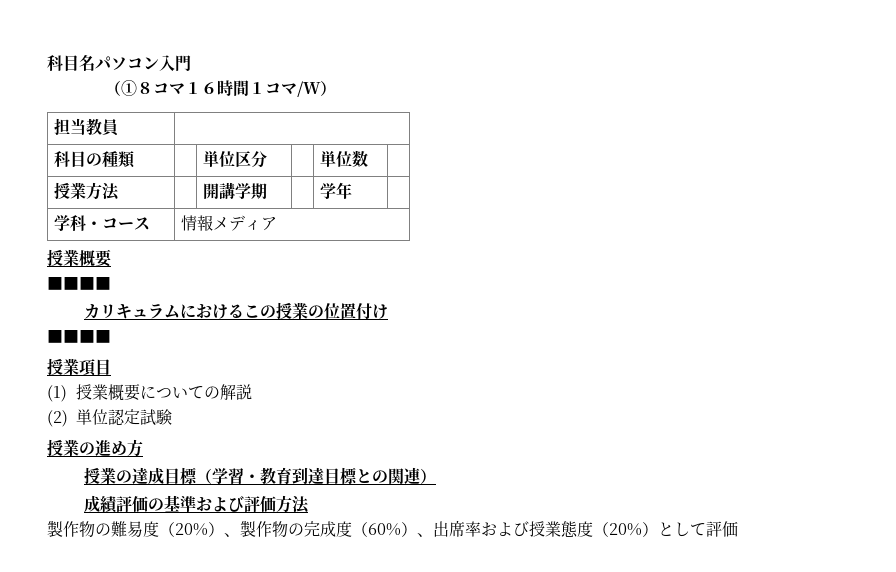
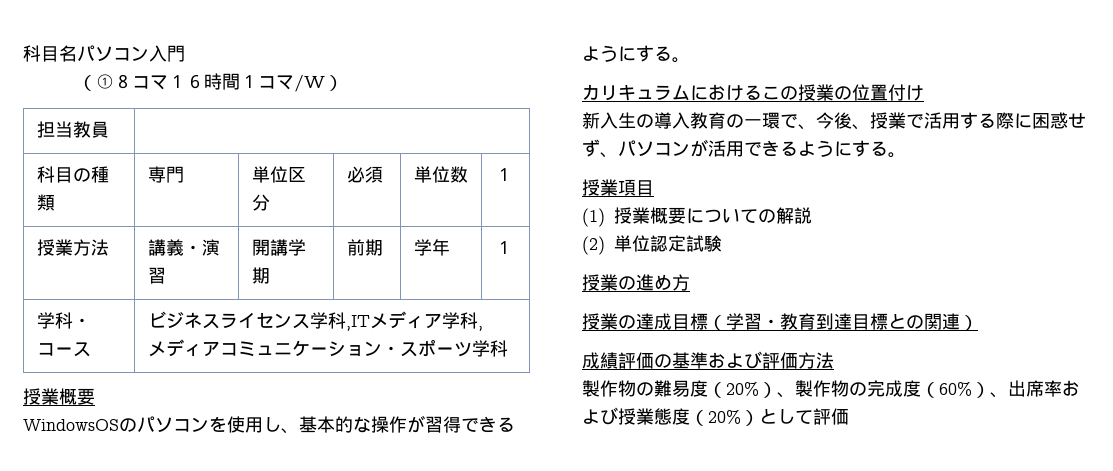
- 科目の種類 | | 単位区分 | | 単位数 |
+ 科目の種類 | 専門 | 単位区分 | 必須 | 単位数 | １
- 授業方法 | | 開講学期 | | 学年 |
+ 授業方法 | 講義・演習 | 開講学期 | 前期 | 学年 | １
- 学科・コース | 情報メディア
+ 学科・コース | ビジネスライセンス学科,ITメディア学科,
+ メディアコミュニケーション・スポーツ学科
  授業概要
- ■■■■
+ WindowsOSのパソコンを使用し、基本的な操作が習得できるようにする。
  カリキュラムにおけるこの授業の位置付け
- ■■■■
+ 新入生の導入教育の一環で、今後、授業で活用する際に困惑せず、パソコンが活用できるようにする。

